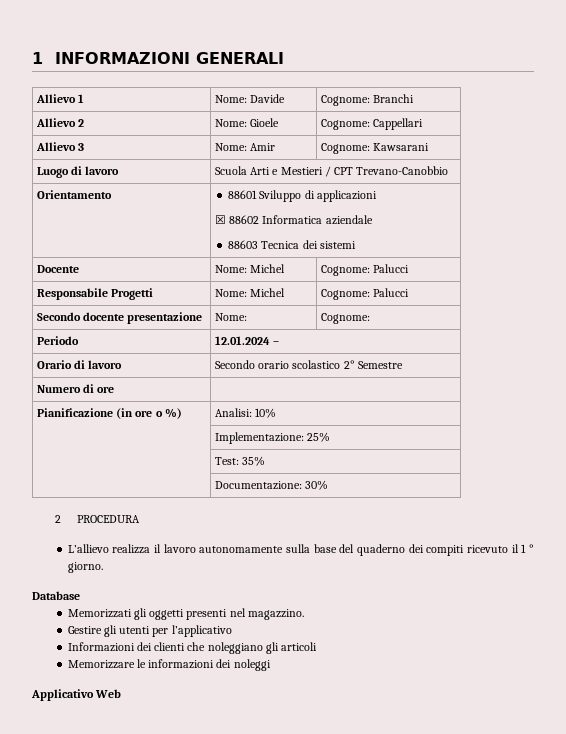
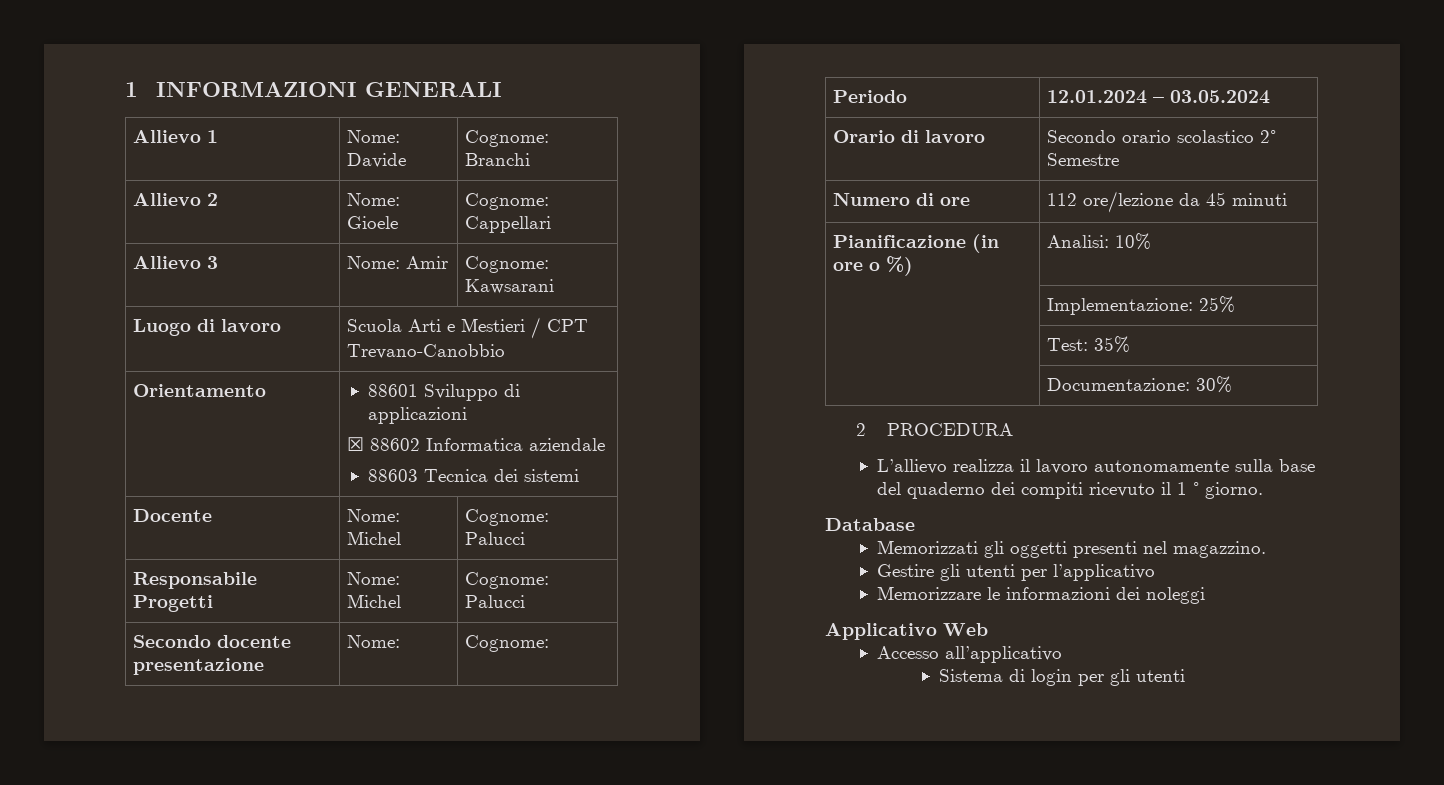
- Periodo | 12.01.2024 –
+ Periodo | 12.01.2024 – 03.05.2024
- Numero di ore |
+ Numero di ore | 112 ore/lezione da 45 minuti
- Informazioni dei clienti che noleggiano gli articoli
+ Accesso all’applicativo
+ Sistema di login per gli utenti

